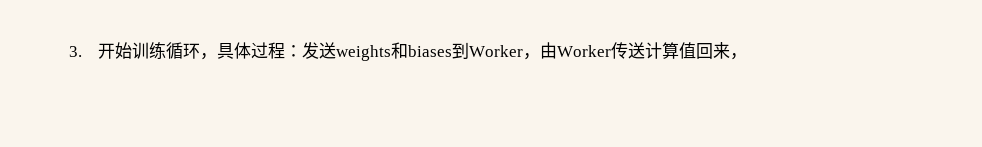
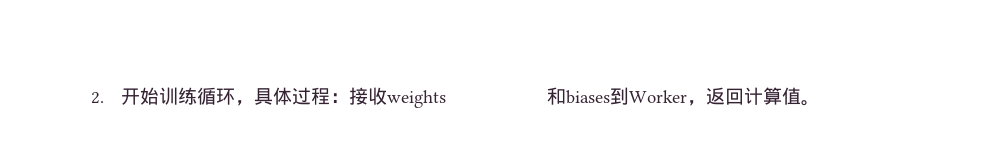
- 3.开始训练循环，具体过程：发送weights和biases到Worker，由Worker传送计算值回来，
+ 2.开始训练循环，具体过程：接收weights和biases到Worker，返回计算值。

